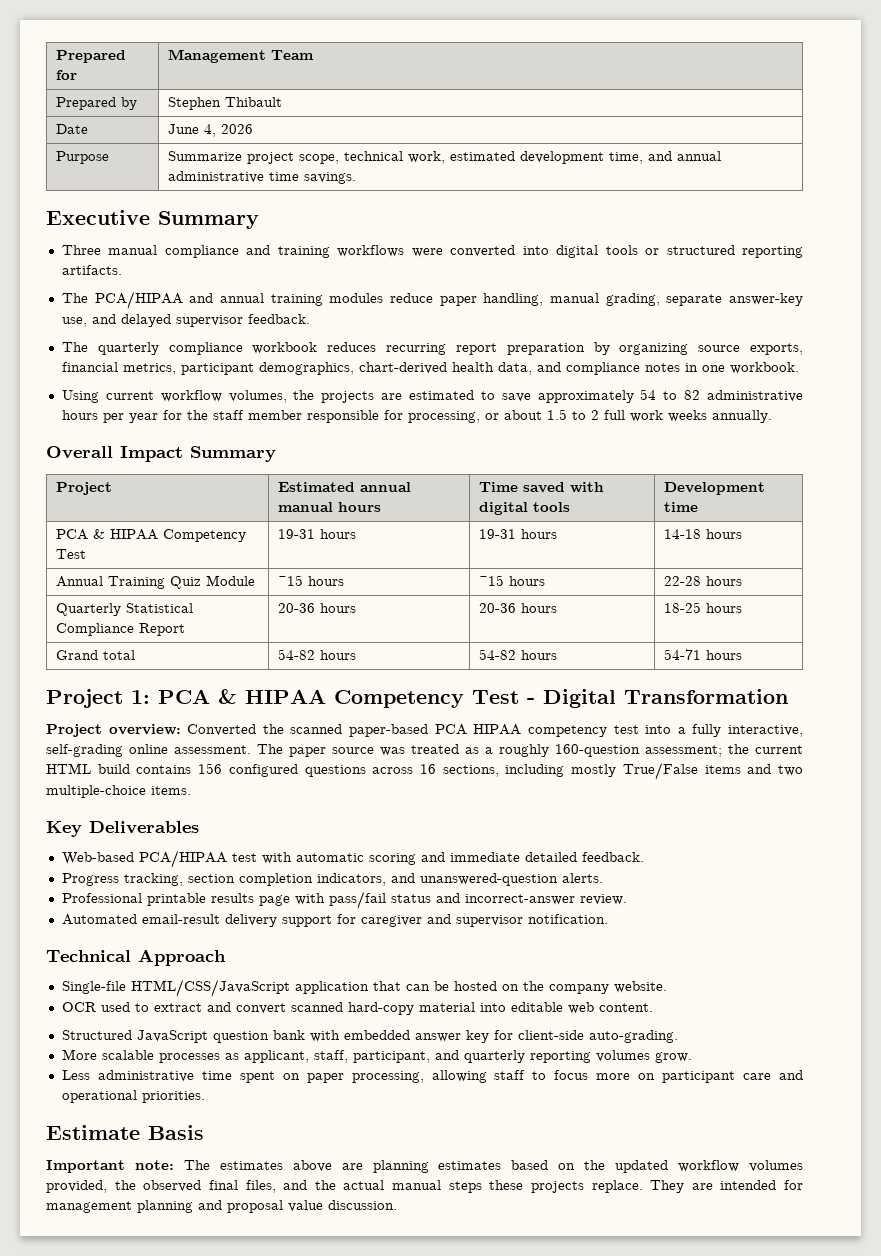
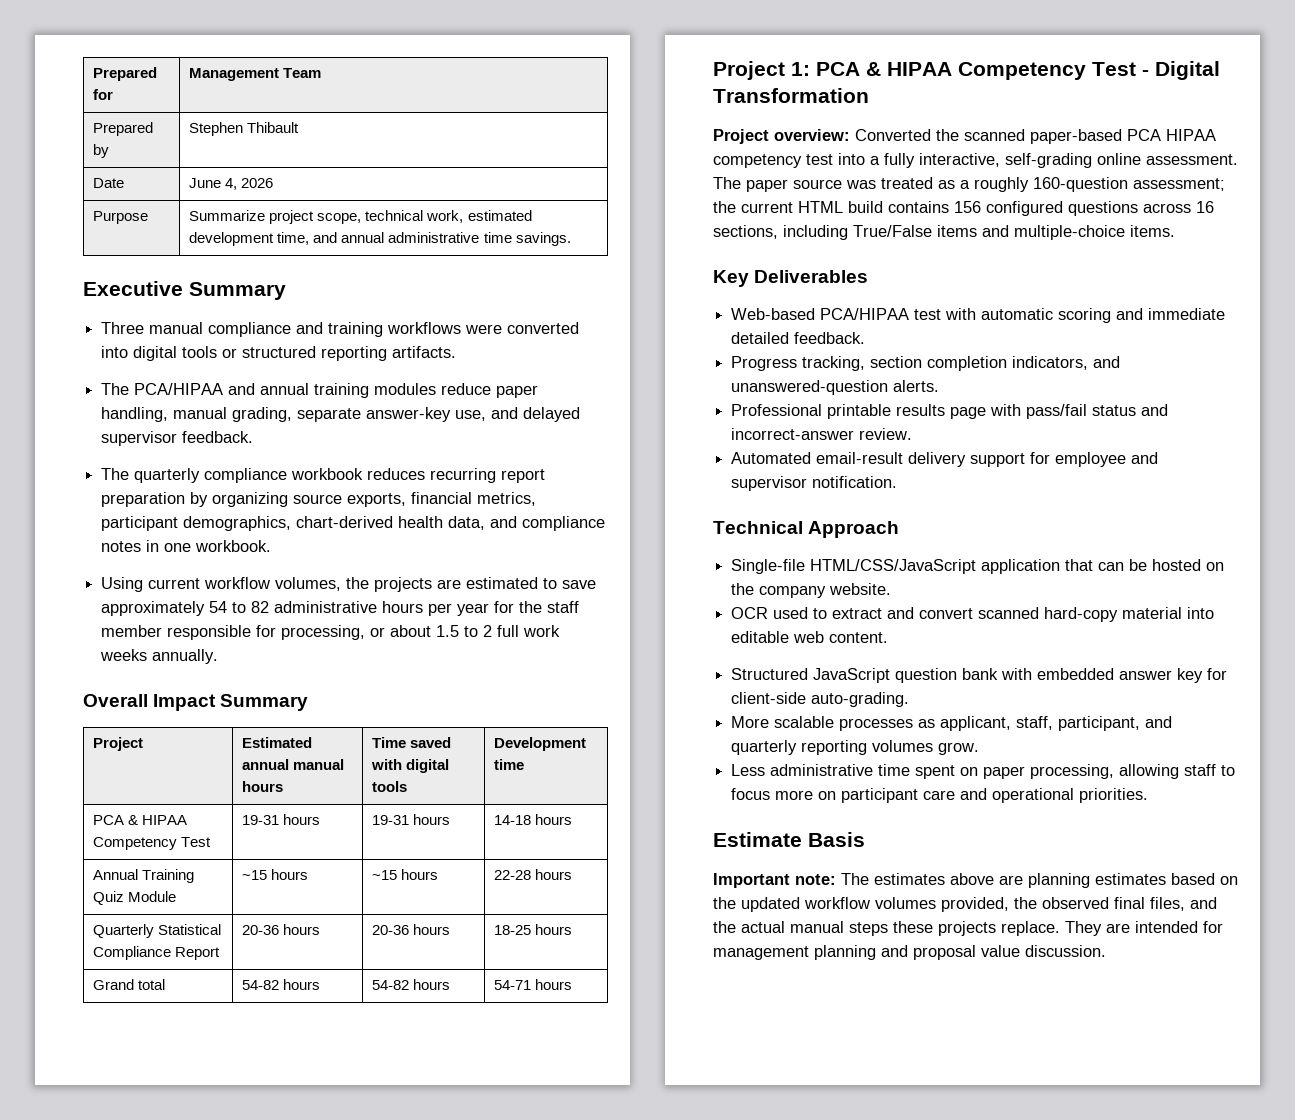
- The paper source was treated as a roughly 160-question assessment; the current HTML build contains 156 configured questions across 16 sections, including mostly True/False items and two multiple-choice items.
+ The paper source was treated as a roughly 160-question assessment; the current HTML build contains 156 configured questions across 16 sections, including True/False items and multiple-choice items.
- Automated email-result delivery support for caregiver and supervisor notification.
+ Automated email-result delivery support for employee and supervisor notification.

